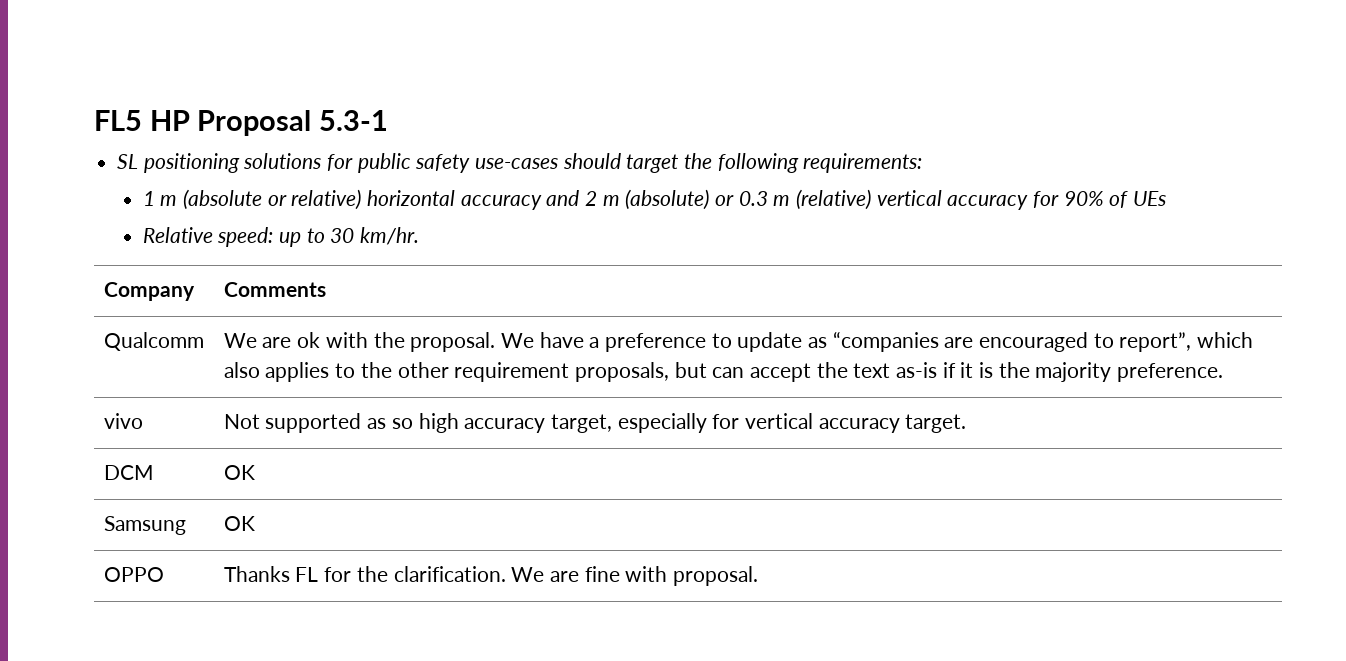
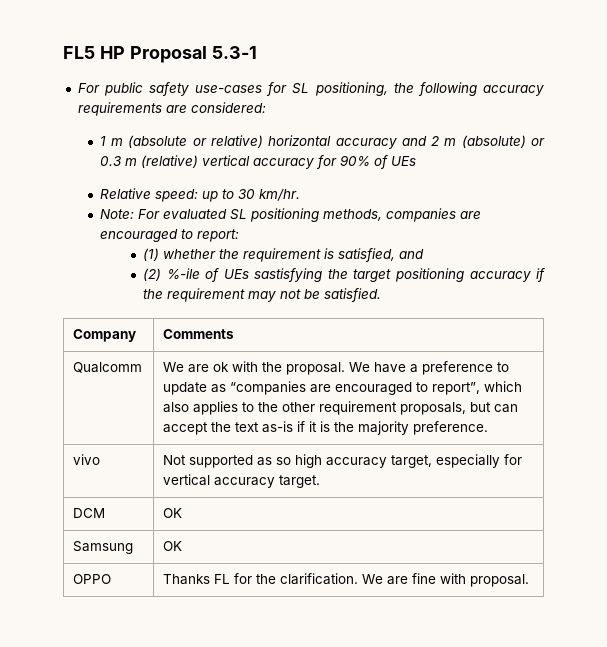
- SL positioning solutions for public safety use-cases should target the following requirements:
+ For public safety use-cases for SL positioning, the following accuracy requirements are considered:
+ Note: For evaluated SL positioning methods, companies are encouraged to report:
+ (1) whether the requirement is satisfied, and
+ (2) %-ile of UEs sastisfying the target positioning accuracy if the requirement may not be satisfied.

